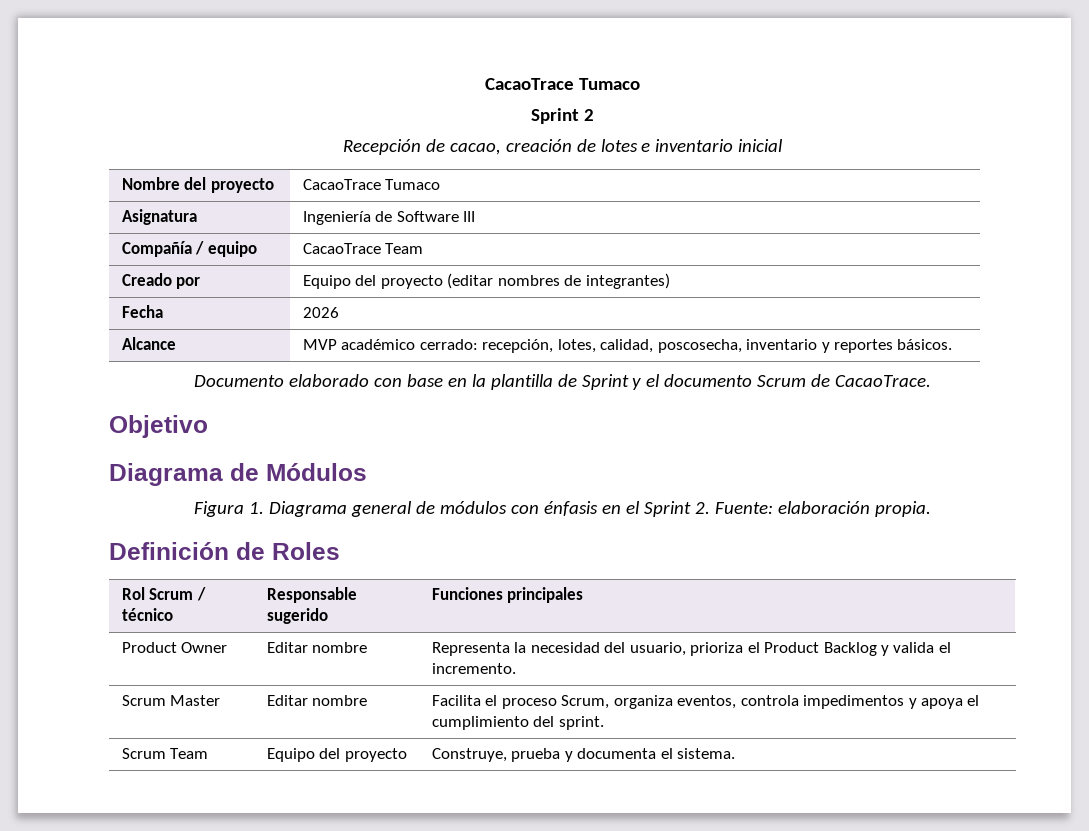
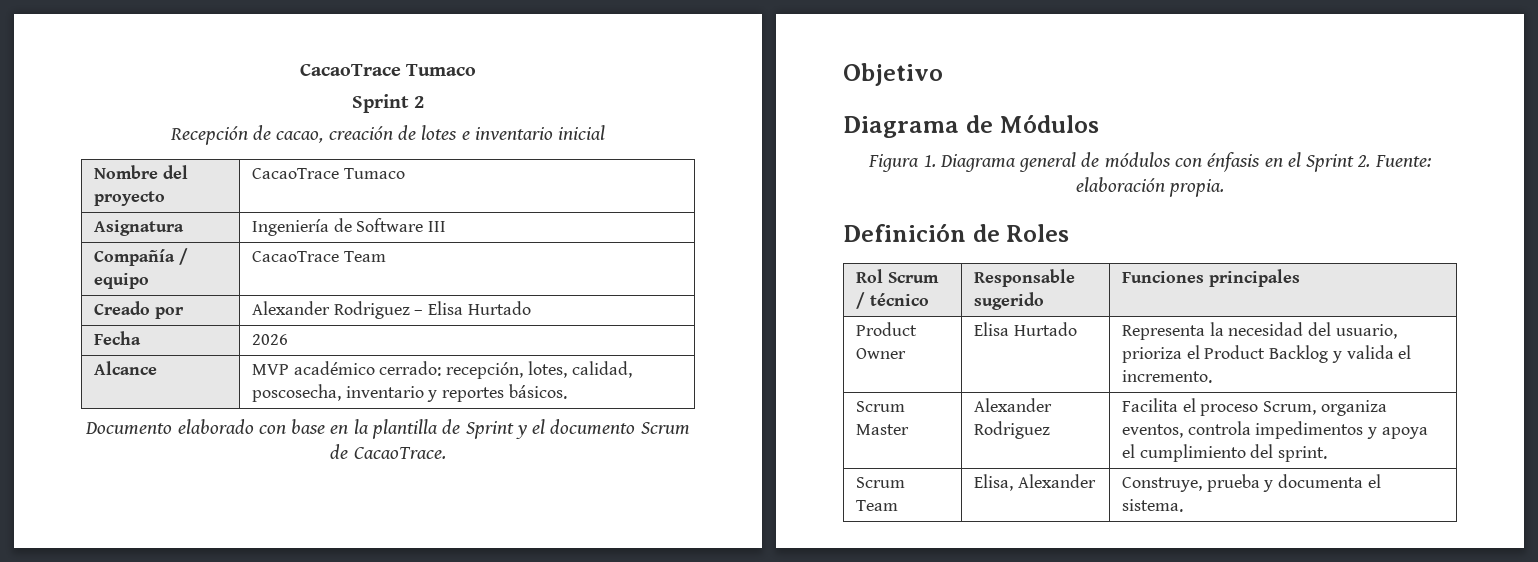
- Creado por | Equipo del proyecto (editar nombres de integrantes)
+ Creado por | Alexander Rodriguez – Elisa Hurtado
- Product Owner | Editar nombre | Representa la necesidad del usuario, prioriza el Product Backlog y valida el incremento.
+ Product Owner | Elisa Hurtado | Representa la necesidad del usuario, prioriza el Product Backlog y valida el incremento.
- Scrum Master | Editar nombre | Facilita el proceso Scrum, organiza eventos, controla impedimentos y apoya el cumplimiento del sprint.
+ Scrum Master | Alexander Rodriguez | Facilita el proceso Scrum, organiza eventos, controla impedimentos y apoya el cumplimiento del sprint.
- Scrum Team | Equipo del proyecto | Construye, prueba y documenta el sistema.
+ Scrum Team | Elisa, Alexander | Construye, prueba y documenta el sistema.

